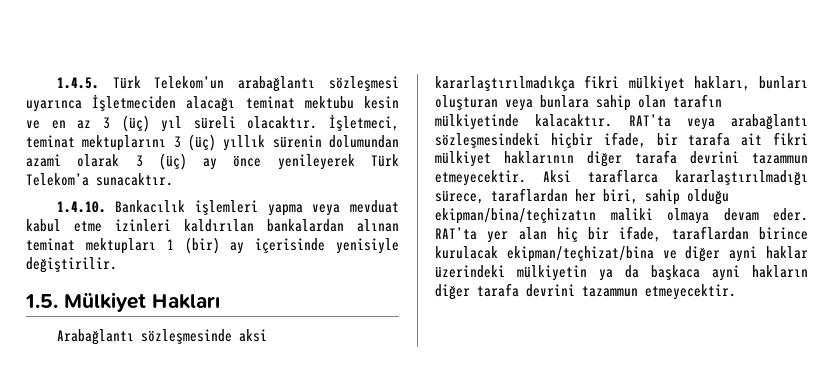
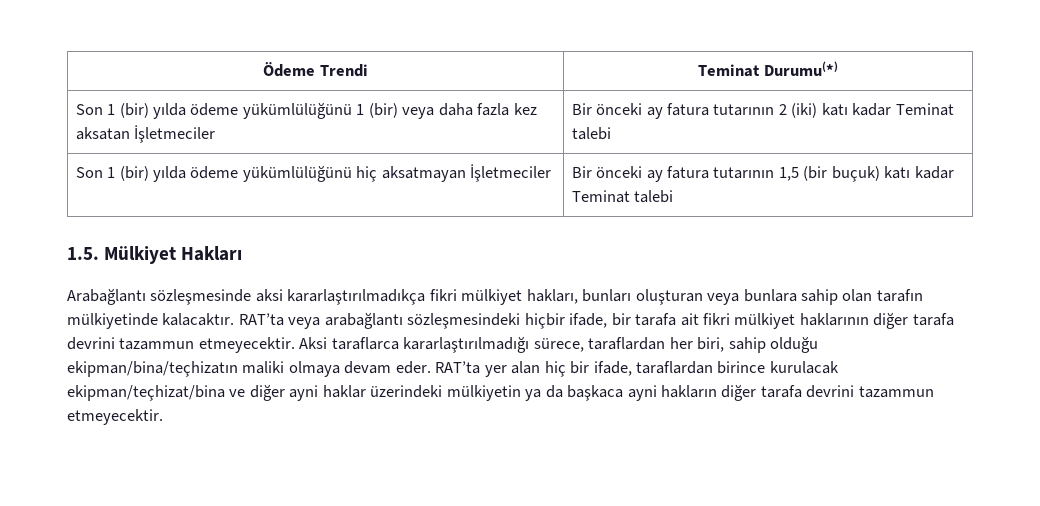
- 1.4.5. Türk Telekom’un arabağlantı sözleşmesi uyarınca İşletmeciden alacağı teminat mektubu kesin ve en az 3 (üç) yıl süreli olacaktır. İşletmeci, teminat mektuplarını 3 (üç) yıllık sürenin dolumundan azami olarak 3 (üç) ay önce yenileyerek Türk Telekom’a sunacaktır.
- 1.4.10. Bankacılık işlemleri yapma veya mevduat kabul etme izinleri kaldırılan bankalardan alınan teminat mektupları 1 (bir) ay içerisinde yenisiyle değiştirilir.
+ Ödeme Trendi | Teminat Durumu(*)
+ Son 1 (bir) yılda ödeme yükümlülüğünü 1 (bir) veya daha fazla kez aksatan İşletmeciler | Bir önceki ay fatura tutarının 2 (iki) katı kadar Teminat talebi
+ Son 1 (bir) yılda ödeme yükümlülüğünü hiç aksatmayan İşletmeciler | Bir önceki ay fatura tutarının 1,5 (bir buçuk) katı kadar Teminat talebi

